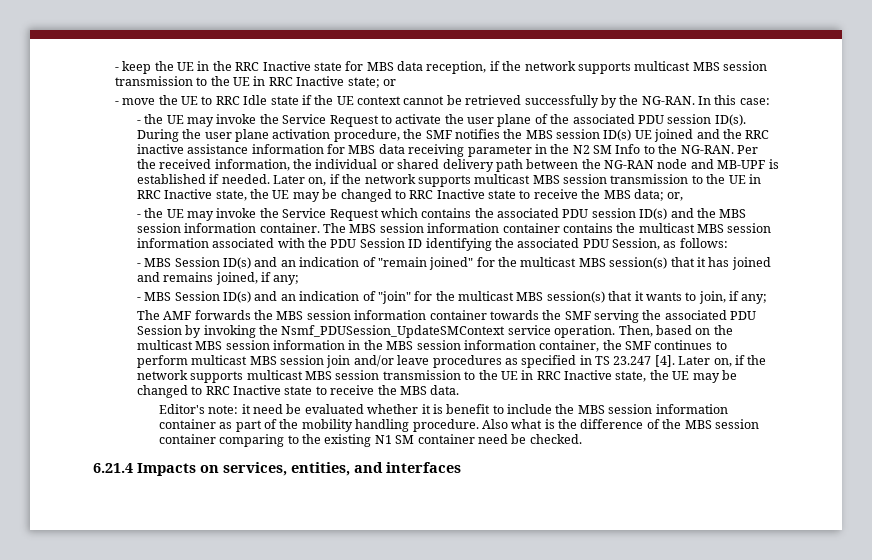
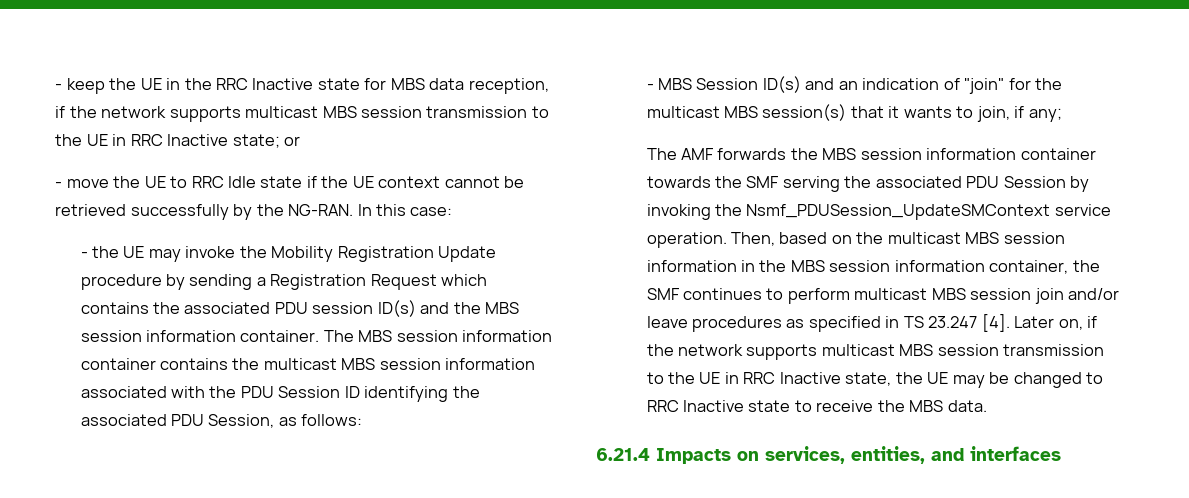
- - the UE may invoke the Service Request to activate the user plane of the associated PDU session ID(s). During the user plane activation procedure, the SMF notifies the MBS session ID(s) UE joined and the RRC inactive assistance information for MBS data receiving parameter in the N2 SM Info to the NG-RAN. Per the received information, the individual or shared delivery path between the NG-RAN node and MB-UPF is established if needed. Later on, if the network supports multicast MBS session transmission to the UE in RRC Inactive state, the UE may be changed to RRC Inactive state to receive the MBS data; or,
- - the UE may invoke the Service Request which contains the associated PDU session ID(s) and the MBS session information container.
+ - the UE may invoke the Mobility Registration Update procedure by sending a Registration Request which contains the associated PDU session ID(s) and the MBS session information container.
- - MBS Session ID(s) and an indication of "remain joined" for the multicast MBS session(s) that it has joined and remains joined, if any;
- Editor's note: it need be evaluated whether it is benefit to include the MBS session information container as part of the mobility handling procedure. Also what is the difference of the MBS session container comparing to the existing N1 SM container need be checked.

